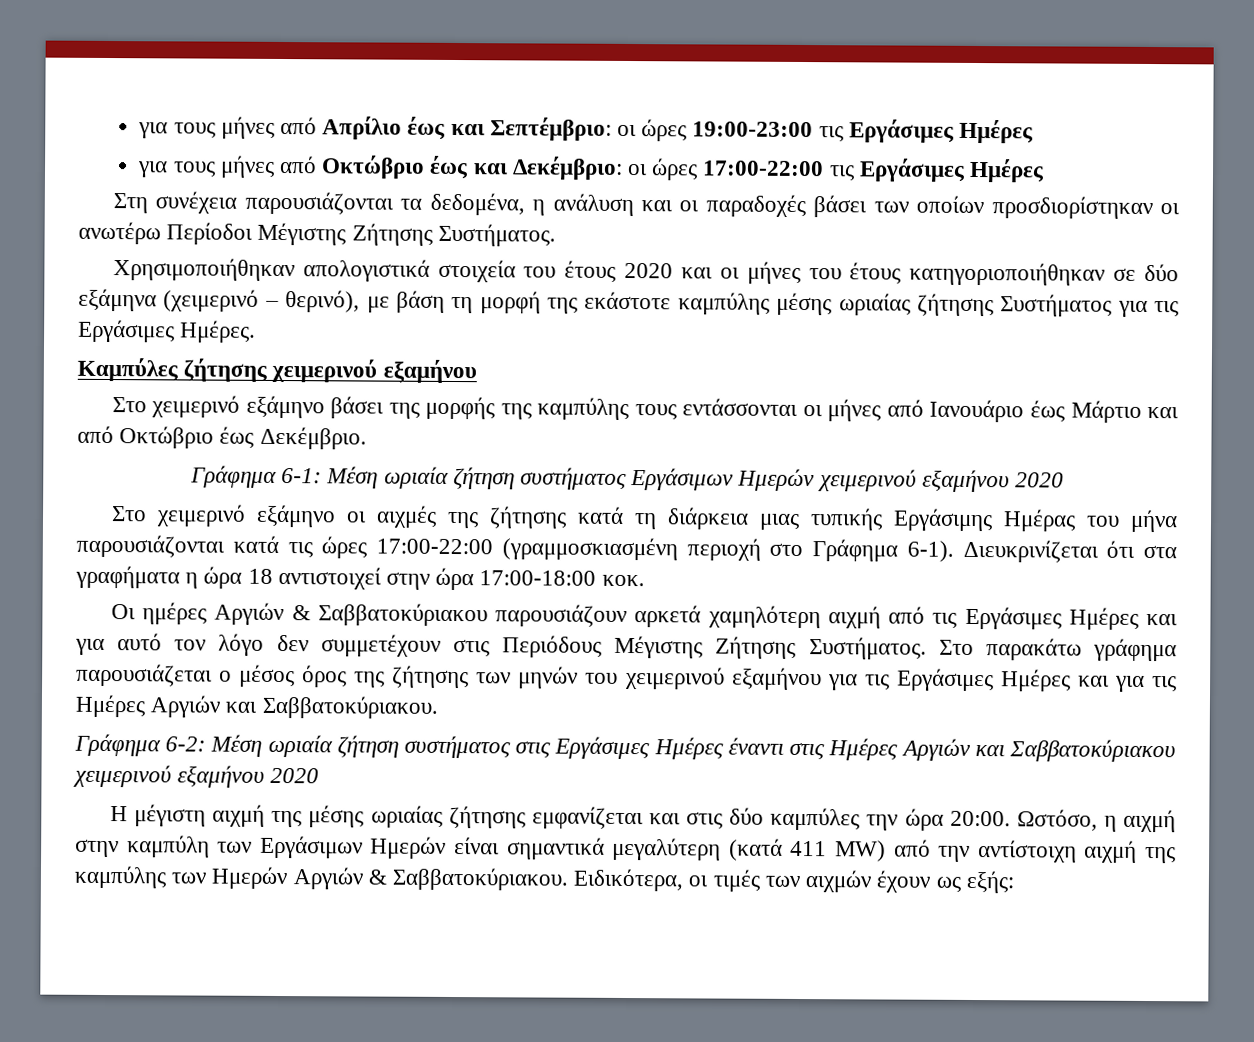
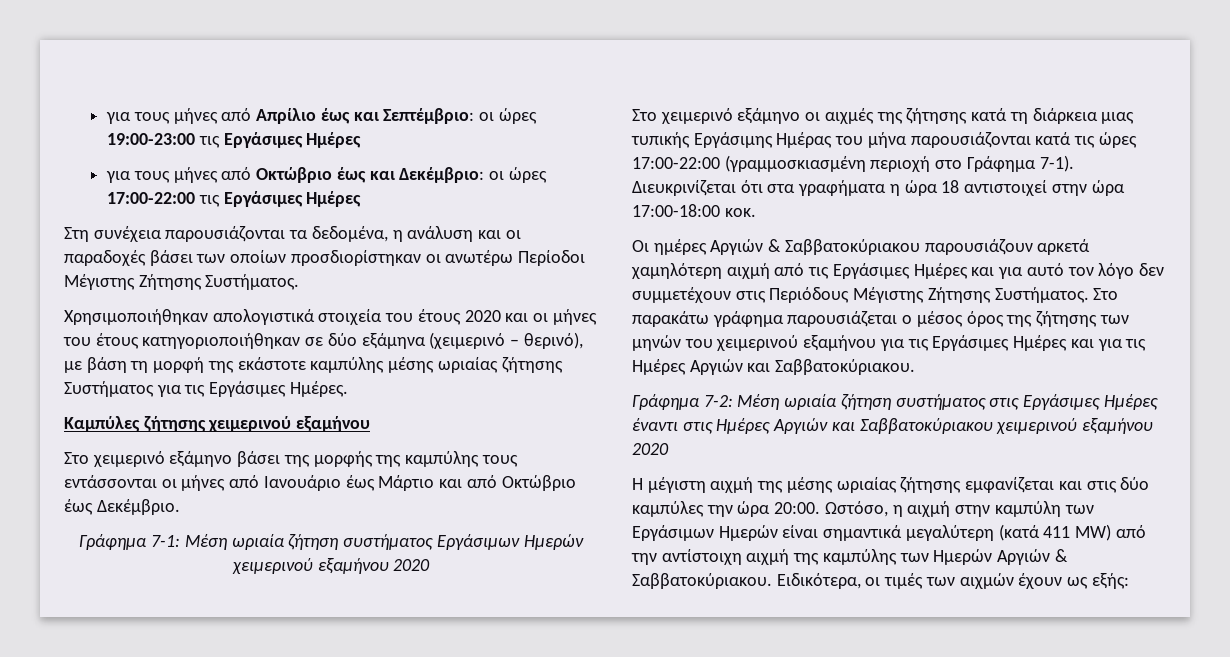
- Γράφημα 6-1: Μέση ωριαία ζήτηση συστήματος Εργάσιμων Ημερών χειμερινού εξαμήνου 2020
+ Γράφημα 7-1: Μέση ωριαία ζήτηση συστήματος Εργάσιμων Ημερών χειμερινού εξαμήνου 2020
- Στο χειμερινό εξάμηνο οι αιχμές της ζήτησης κατά τη διάρκεια μιας τυπικής Εργάσιμης Ημέρας του μήνα παρουσιάζονται κατά τις ώρες 17:00-22:00 (γραμμοσκιασμένη περιοχή στο Γράφημα 6-1).
+ Στο χειμερινό εξάμηνο οι αιχμές της ζήτησης κατά τη διάρκεια μιας τυπικής Εργάσιμης Ημέρας του μήνα παρουσιάζονται κατά τις ώρες 17:00-22:00 (γραμμοσκιασμένη περιοχή στο Γράφημα 7-1).
- Γράφημα 6-2: Μέση ωριαία ζήτηση συστήματος στις Εργάσιμες Ημέρες έναντι στις Ημέρες Αργιών και Σαββατοκύριακου χειμερινού εξαμήνου 2020
+ Γράφημα 7-2: Μέση ωριαία ζήτηση συστήματος στις Εργάσιμες Ημέρες έναντι στις Ημέρες Αργιών και Σαββατοκύριακου χειμερινού εξαμήνου 2020

